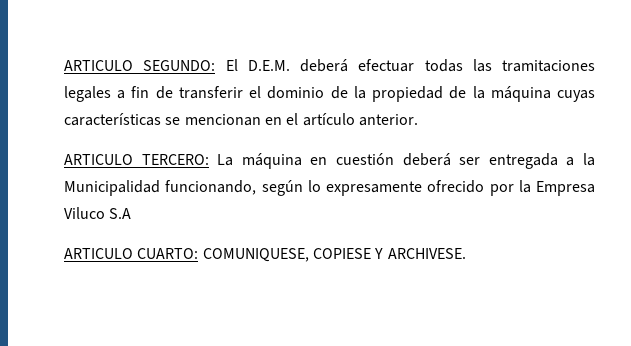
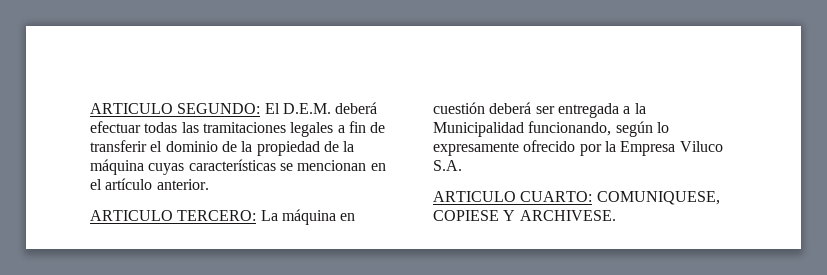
- ARTICULO TERCERO: La máquina en cuestión deberá ser entregada a la Municipalidad funcionando, según lo expresamente ofrecido por la Empresa Viluco S.A
+ ARTICULO TERCERO: La máquina en cuestión deberá ser entregada a la Municipalidad funcionando, según lo expresamente ofrecido por la Empresa Viluco S.A.

